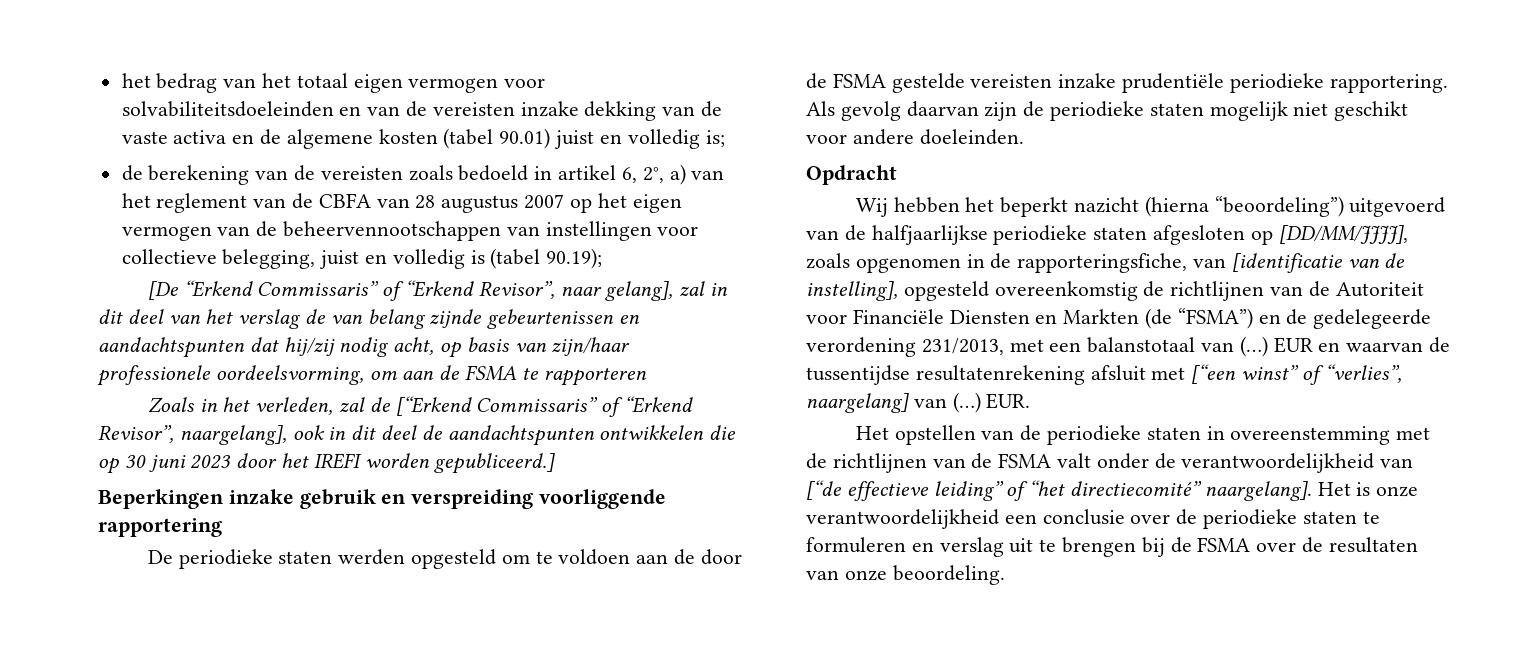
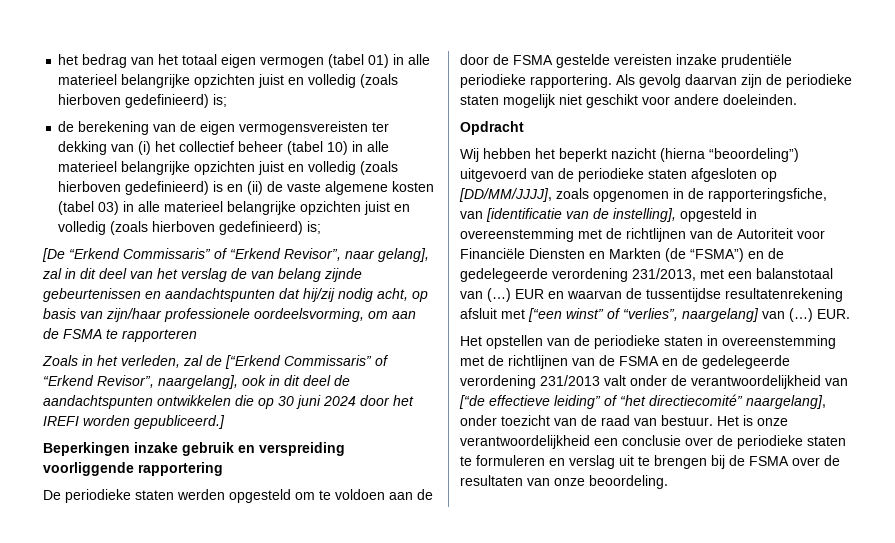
- het bedrag van het totaal eigen vermogen voor solvabiliteitsdoeleinden en van de vereisten inzake dekking van de vaste activa en de algemene kosten (tabel 90.01) juist en volledig is;
+ het bedrag van het totaal eigen vermogen (tabel 01) in alle materieel belangrijke opzichten juist en volledig (zoals hierboven gedefinieerd) is;
- de berekening van de vereisten zoals bedoeld in artikel 6, 2°, a) van het reglement van de CBFA van 28 augustus 2007 op het eigen vermogen van de beheervennootschappen van instellingen voor collectieve belegging, juist en volledig is (tabel 90.19);
+ de berekening van de eigen vermogensvereisten ter dekking van (i) het collectief beheer (tabel 10) in alle materieel belangrijke opzichten juist en volledig (zoals hierboven gedefinieerd) is en (ii) de vaste algemene kosten (tabel 03) in alle materieel belangrijke opzichten juist en volledig (zoals hierboven gedefinieerd) is;
- Zoals in het verleden, zal de [“Erkend Commissaris” of “Erkend Revisor”, naargelang], ook in dit deel de aandachtspunten ontwikkelen die op 30 juni 2023 door het IREFI worden gepubliceerd.]
+ Zoals in het verleden, zal de [“Erkend Commissaris” of “Erkend Revisor”, naargelang], ook in dit deel de aandachtspunten ontwikkelen die op 30 juni 2024 door het IREFI worden gepubliceerd.]
- Wij hebben het beperkt nazicht (hierna “beoordeling”) uitgevoerd van de halfjaarlijkse periodieke staten afgesloten op [DD/MM/JJJJ], zoals opgenomen in de rapporteringsfiche, van [identificatie van de instelling], opgesteld overeenkomstig de richtlijnen van de Autoriteit voor Financiële Diensten en Markten (de “FSMA”) en de gedelegeerde verordening 231/2013, met een balanstotaal van (…)
+ Wij hebben het beperkt nazicht (hierna “beoordeling”) uitgevoerd van de periodieke staten afgesloten op [DD/MM/JJJJ], zoals opgenomen in de rapporteringsfiche, van [identificatie van de instelling], opgesteld in overeenstemming met de richtlijnen van de Autoriteit voor Financiële Diensten en Markten (de “FSMA”) en de gedelegeerde verordening 231/2013, met een balanstotaal van (…)
- Het opstellen van de periodieke staten in overeenstemming met de richtlijnen van de FSMA valt onder de verantwoordelijkheid van [“de effectieve leiding” of “het directiecomité” naargelang].
+ Het opstellen van de periodieke staten in overeenstemming met de richtlijnen van de FSMA en de gedelegeerde verordening 231/2013 valt onder de verantwoordelijkheid van [“de effectieve leiding” of “het directiecomité” naargelang], onder toezicht van de raad van bestuur.

